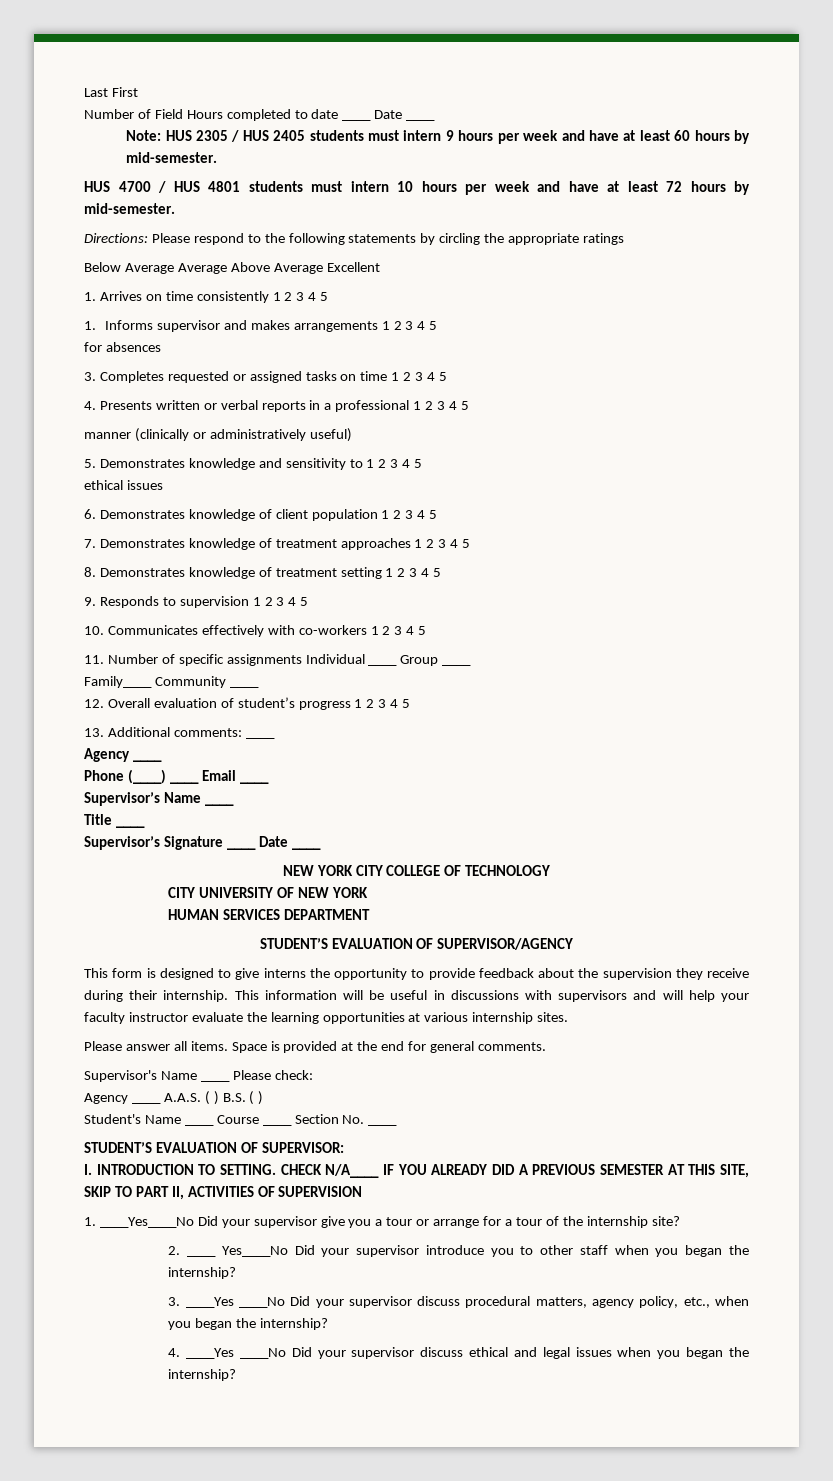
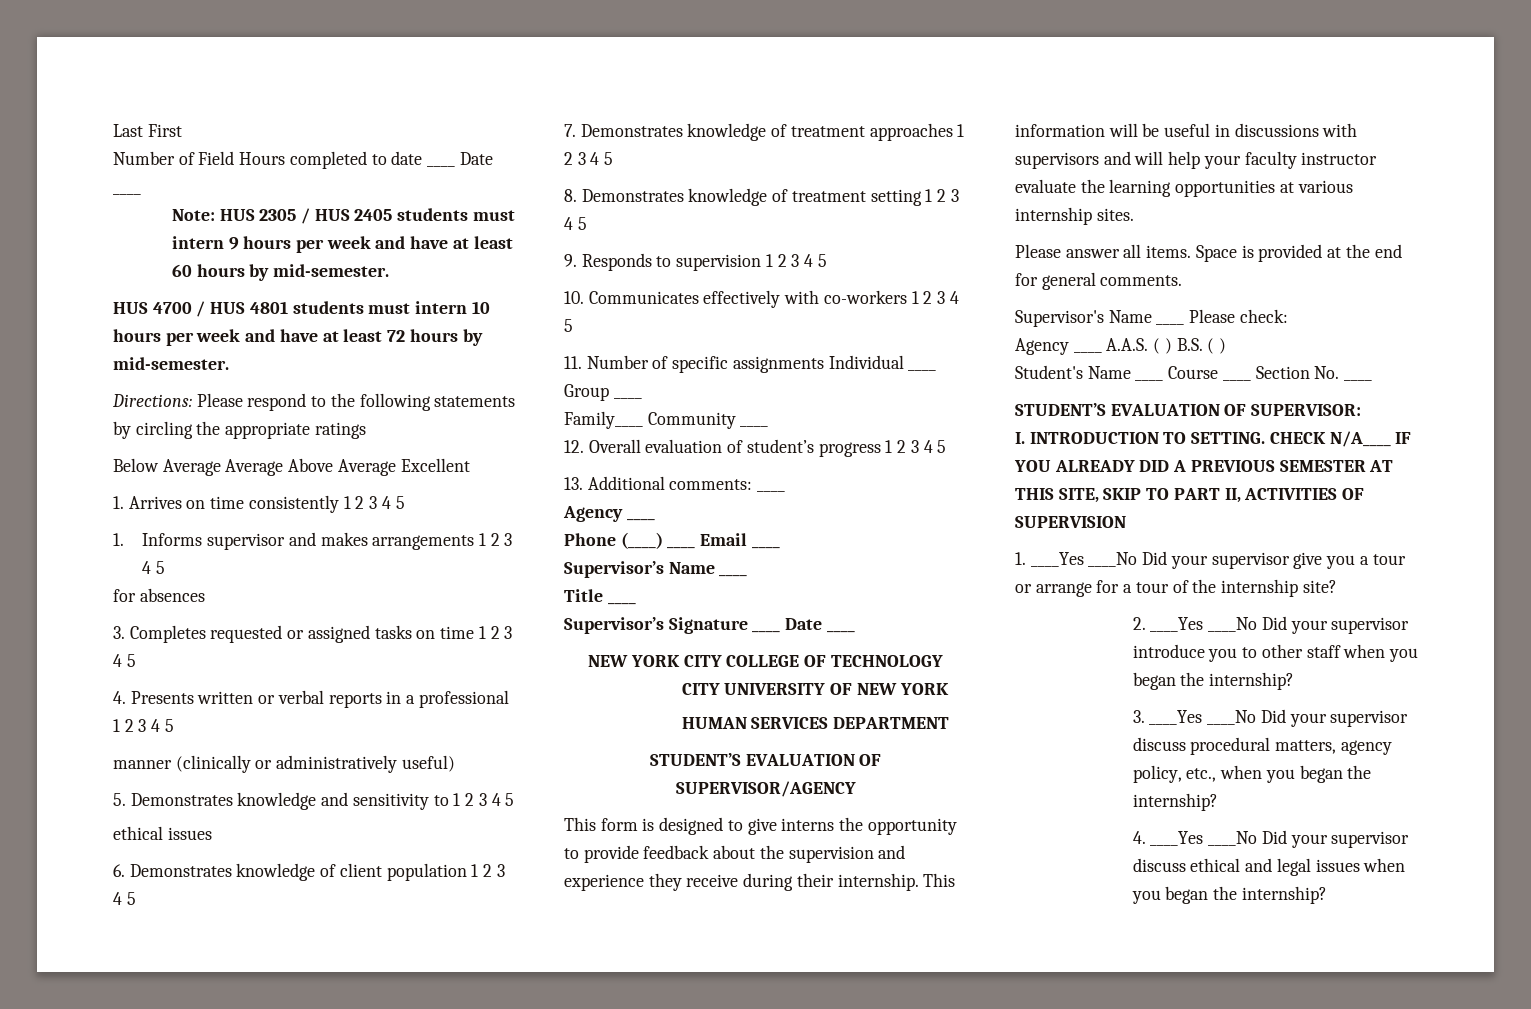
- This form is designed to give interns the opportunity to provide feedback about the supervision they receive during their internship.
+ This form is designed to give interns the opportunity to provide feedback about the supervision and experience they receive during their internship.
- 1. ____Yes____No Did your supervisor give you a tour or arrange for a tour of the internship site?
+ 1. ____Yes ____No Did your supervisor give you a tour or arrange for a tour of the internship site?
- 2. ____ Yes____No Did your supervisor introduce you to other staff when you began the internship?
+ 2. ____Yes ____No Did your supervisor introduce you to other staff when you began the internship?

